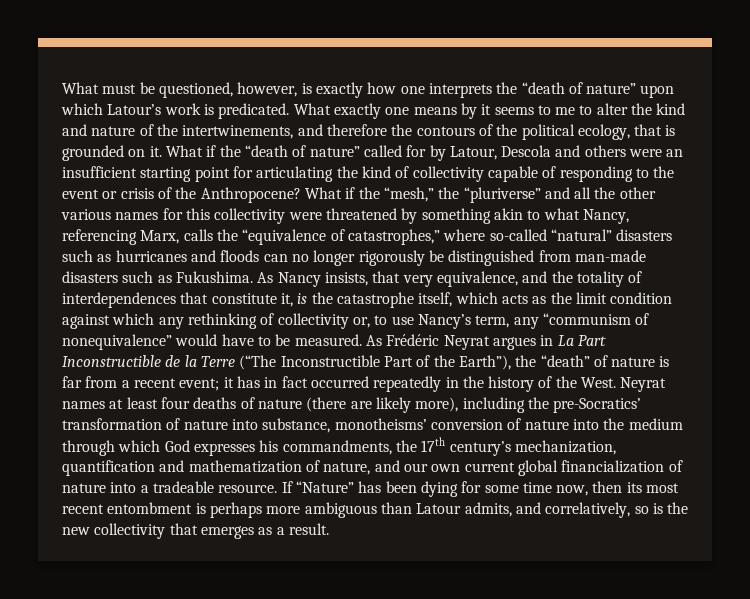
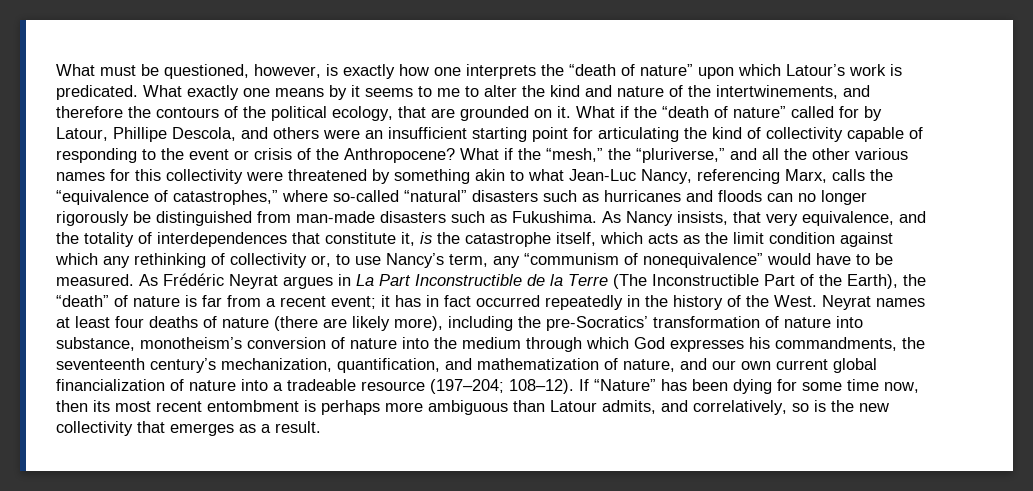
- What exactly one means by it seems to me to alter the kind and nature of the intertwinements, and therefore the contours of the political ecology, that is grounded on it.
+ What exactly one means by it seems to me to alter the kind and nature of the intertwinements, and therefore the contours of the political ecology, that are grounded on it.
- What if the “death of nature” called for by Latour, Descola and others were an insufficient starting point for articulating the kind of collectivity capable of responding to the event or crisis of the Anthropocene?
+ What if the “death of nature” called for by Latour, Phillipe Descola, and others were an insufficient starting point for articulating the kind of collectivity capable of responding to the event or crisis of the Anthropocene?
- What if the “mesh,” the “pluriverse” and all the other various names for this collectivity were threatened by something akin to what Nancy, referencing Marx, calls the “equivalence of catastrophes,” where so-called “natural” disasters such as hurricanes and floods can no longer rigorously be distinguished from man-made disasters such as Fukushima.
+ What if the “mesh,” the “pluriverse,” and all the other various names for this collectivity were threatened by something akin to what Jean-Luc Nancy, referencing Marx, calls the “equivalence of catastrophes,” where so-called “natural” disasters such as hurricanes and floods can no longer rigorously be distinguished from man-made disasters such as Fukushima.
- As Frédéric Neyrat argues in La Part Inconstructible de la Terre (“The Inconstructible Part of the Earth”), the “death” of nature is far from a recent event; it has in fact occurred repeatedly in the history of the West.
+ As Frédéric Neyrat argues in La Part Inconstructible de la Terre (The Inconstructible Part of the Earth), the “death” of nature is far from a recent event; it has in fact occurred repeatedly in the history of the West.
- Neyrat names at least four deaths of nature (there are likely more), including the pre-Socratics’ transformation of nature into substance, monotheisms’ conversion of nature into the medium through which God expresses his commandments, the 17th century’s mechanization, quantification and mathematization of nature, and our own current global financialization of nature into a tradeable resource.
+ Neyrat names at least four deaths of nature (there are likely more), including the pre-Socratics’ transformation of nature into substance, monotheism’s conversion of nature into the medium through which God expresses his commandments, the seventeenth century’s mechanization, quantification, and mathematization of nature, and our own current global financialization of nature into a tradeable resource (197–204; 108–12).

